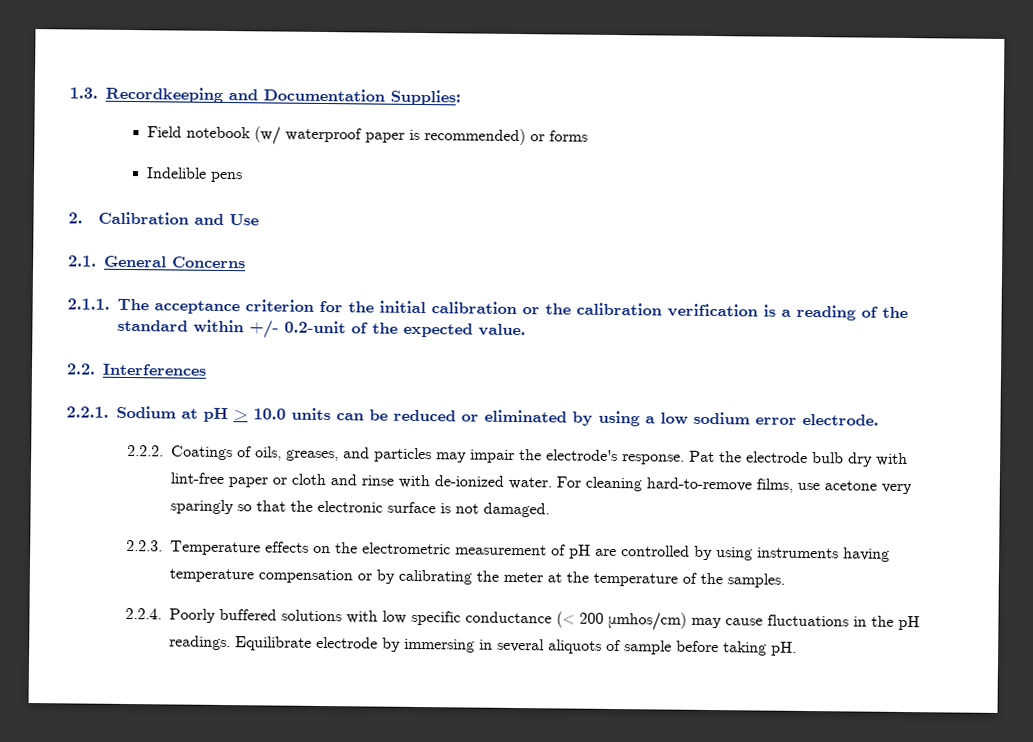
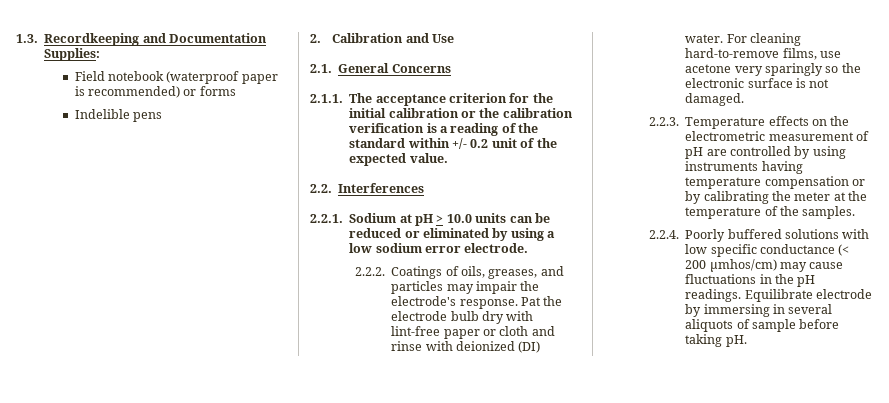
- Field notebook (w/ waterproof paper is recommended) or forms
+ Field notebook (waterproof paper is recommended) or forms
- 2.1.1. The acceptance criterion for the initial calibration or the calibration verification is a reading of the standard within +/- 0.2-unit of the expected value.
+ 2.1.1. The acceptance criterion for the initial calibration or the calibration verification is a reading of the standard within +/- 0.2 unit of the expected value.
- Pat the electrode bulb dry with lint-free paper or cloth and rinse with de-ionized water.
+ Pat the electrode bulb dry with lint-free paper or cloth and rinse with deionized (DI) water.
- For cleaning hard-to-remove films, use acetone very sparingly so that the electronic surface is not damaged.
+ For cleaning hard-to-remove films, use acetone very sparingly so the electronic surface is not damaged.

